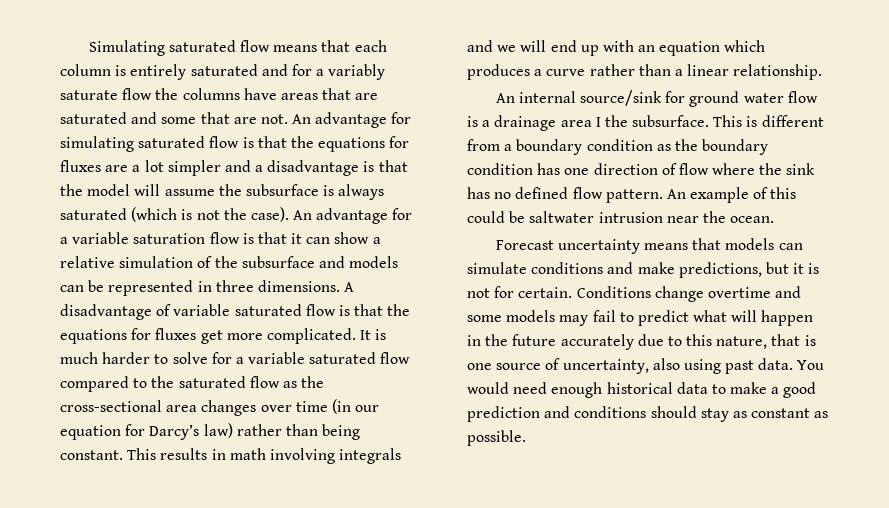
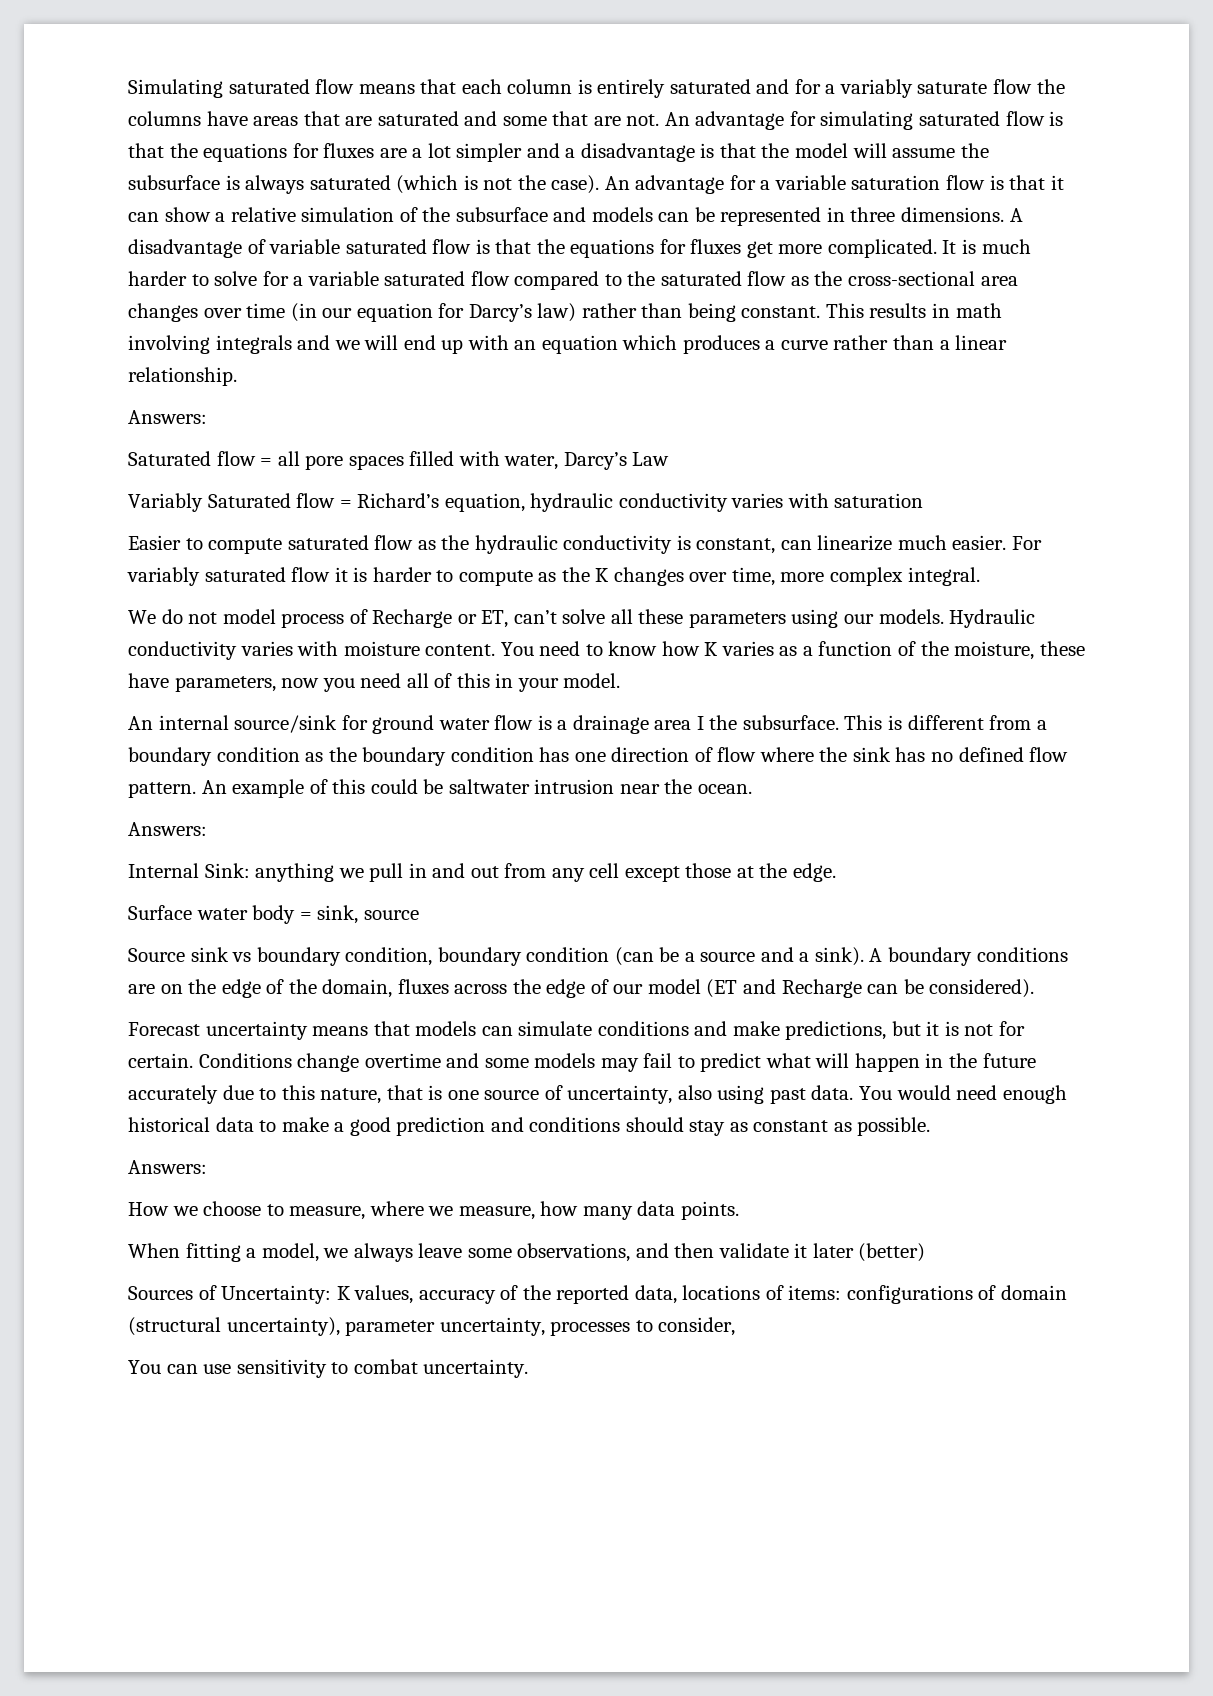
  This results in math involving integrals and we will end up with an equation which produces a curve rather than a linear relationship.
+ Answers:
+ Saturated flow = all pore spaces filled with water, Darcy’s Law
+ Variably Saturated flow = Richard’s equation, hydraulic conductivity varies with saturation
+ Easier to compute saturated flow as the hydraulic conductivity is constant, can linearize much easier. For variably saturated flow it is harder to compute as the K changes over time, more complex integral.
+ We do not model process of Recharge or ET, can’t solve all these parameters using our models. Hydraulic conductivity varies with moisture content. You need to know how K varies as a function of the moisture, these have parameters, now you need all of this in your model.
  An example of this could be saltwater intrusion near the ocean.
+ Answers:
+ Internal Sink: anything we pull in and out from any cell except those at the edge.
+ Surface water body = sink, source
+ Source sink vs boundary condition, boundary condition (can be a source and a sink). A boundary conditions are on the edge of the domain, fluxes across the edge of our model (ET and Recharge can be considered).
  You would need enough historical data to make a good prediction and conditions should stay as constant as possible.
+ Answers:
+ How we choose to measure, where we measure, how many data points.
+ When fitting a model, we always leave some observations, and then validate it later (better)
+ Sources of Uncertainty: K values, accuracy of the reported data, locations of items: configurations of domain (structural uncertainty), parameter uncertainty, processes to consider,
+ You can use sensitivity to combat uncertainty.

